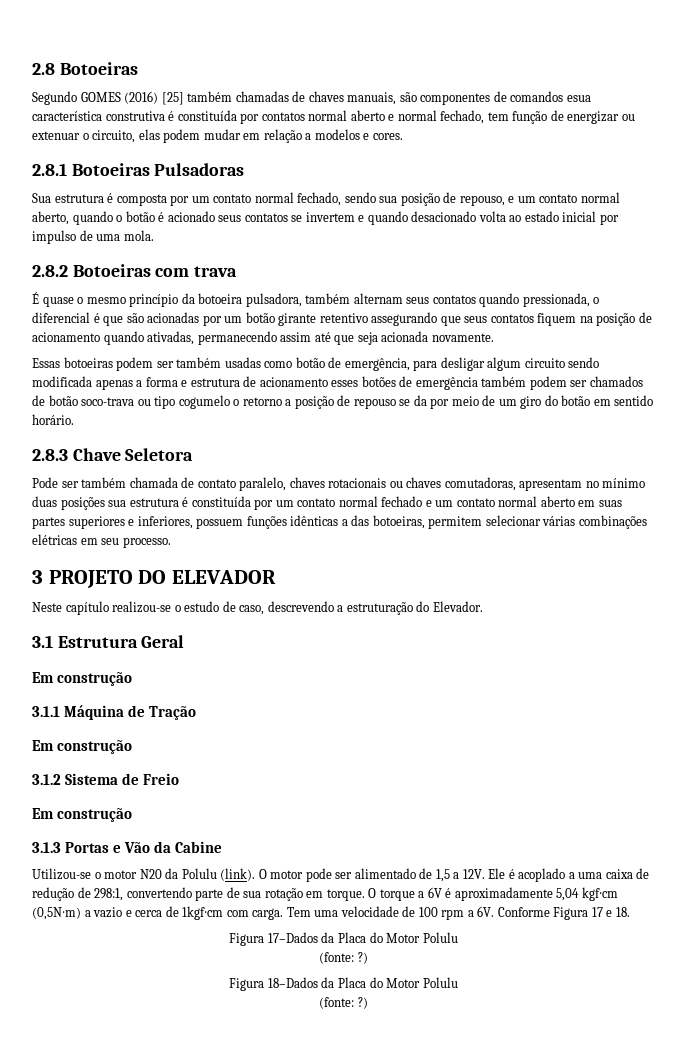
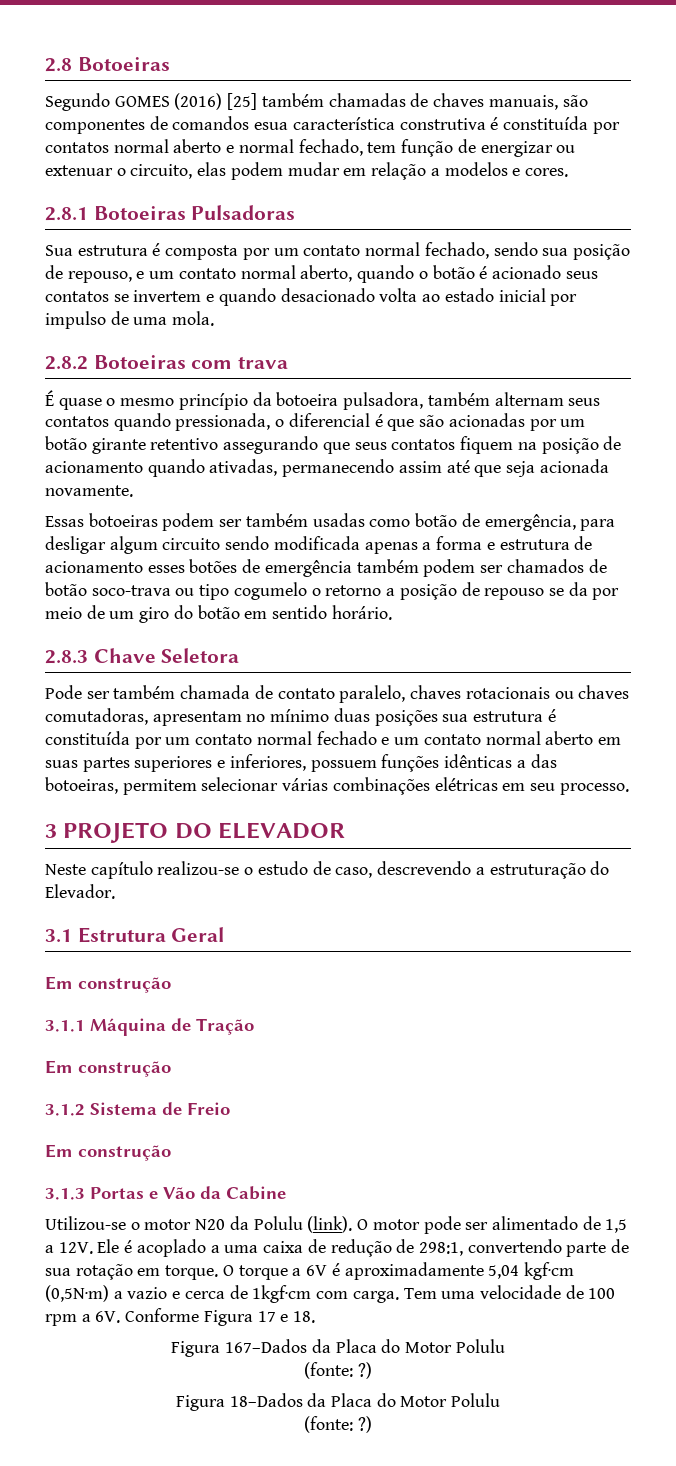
- Figura 17–Dados da Placa do Motor Polulu
+ Figura 167–Dados da Placa do Motor Polulu

